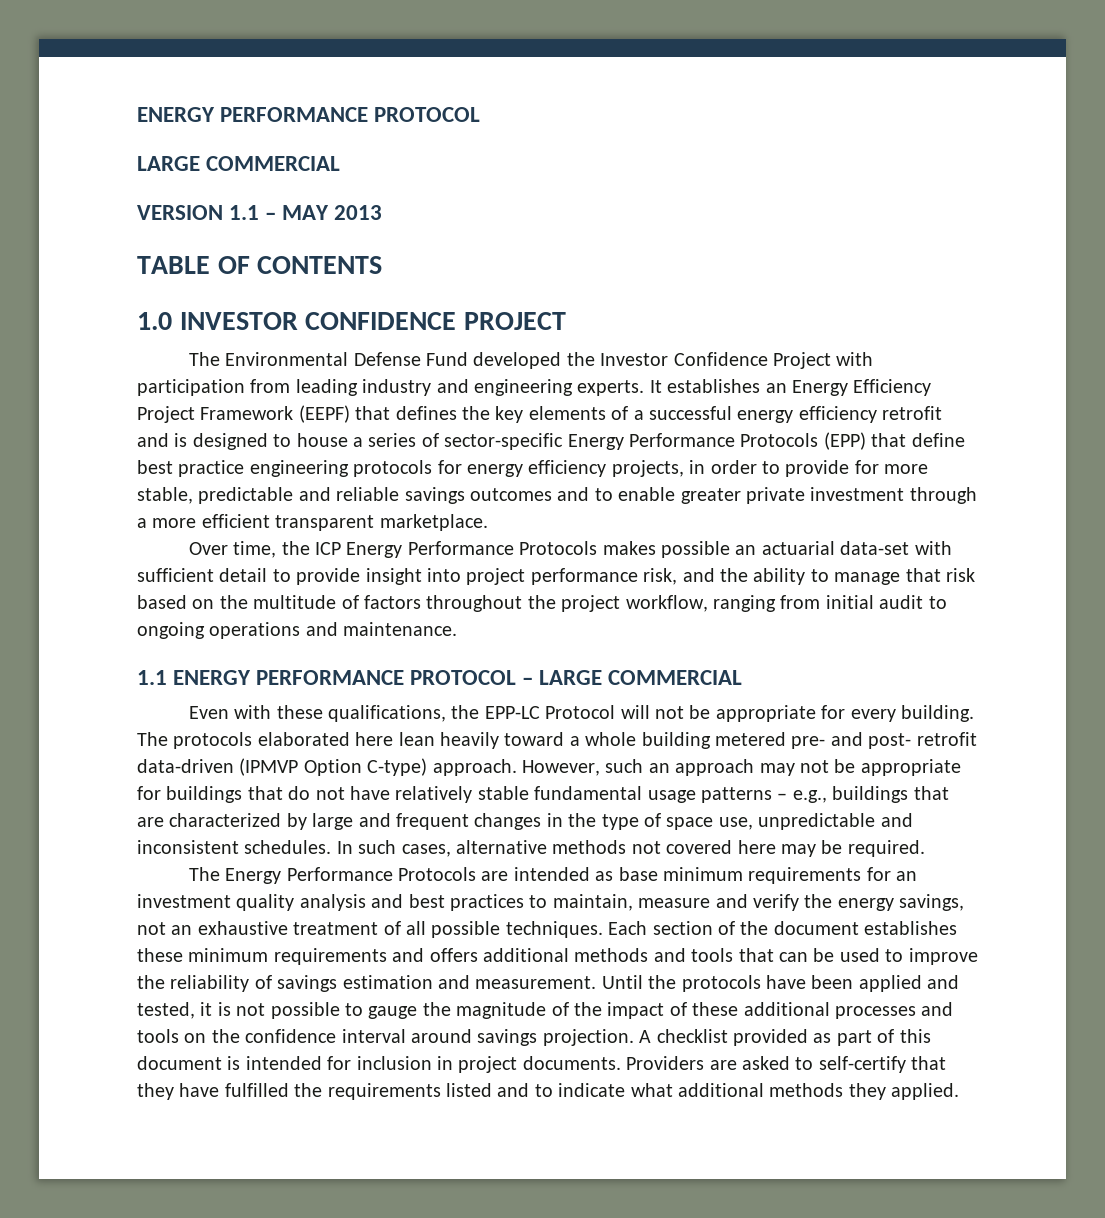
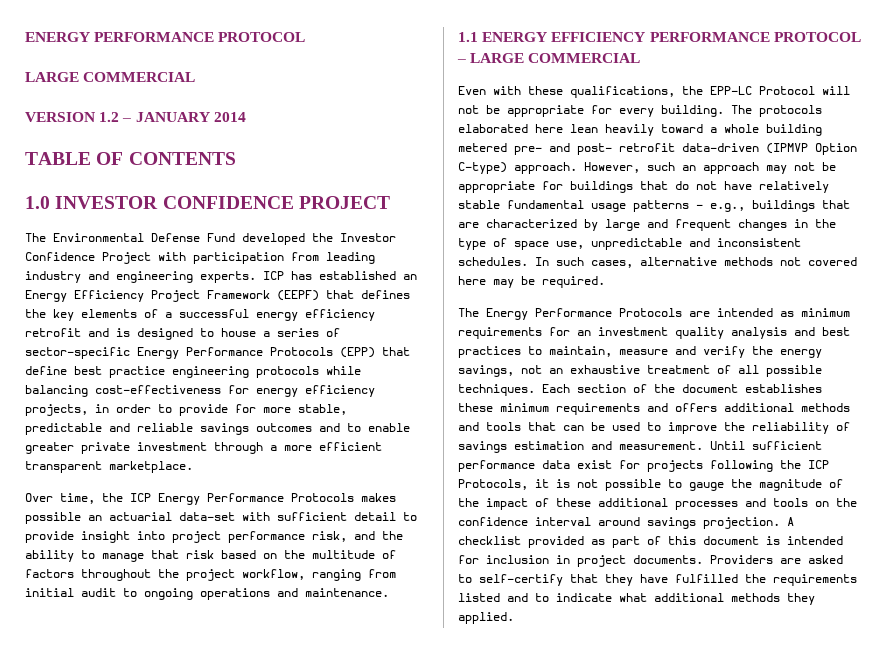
- VERSION 1.1 – MAY 2013
+ VERSION 1.2 – JANUARY 2014
- It establishes an Energy Efficiency Project Framework (EEPF) that defines the key elements of a successful energy efficiency retrofit and is designed to house a series of sector-specific Energy Performance Protocols (EPP) that define best practice engineering protocols for energy efficiency projects, in order to provide for more stable, predictable and reliable savings outcomes and to enable greater private investment through a more efficient transparent marketplace.
+ ICP has established an Energy Efficiency Project Framework (EEPF) that defines the key elements of a successful energy efficiency retrofit and is designed to house a series of sector-specific Energy Performance Protocols (EPP) that define best practice engineering protocols while balancing cost-effectiveness for energy efficiency projects, in order to provide for more stable, predictable and reliable savings outcomes and to enable greater private investment through a more efficient transparent marketplace.
- 1.1 ENERGY PERFORMANCE PROTOCOL – LARGE COMMERCIAL
+ 1.1 ENERGY EFFICIENCY PERFORMANCE PROTOCOL – LARGE COMMERCIAL
- The Energy Performance Protocols are intended as base minimum requirements for an investment quality analysis and best practices to maintain, measure and verify the energy savings, not an exhaustive treatment of all possible techniques.
+ The Energy Performance Protocols are intended as minimum requirements for an investment quality analysis and best practices to maintain, measure and verify the energy savings, not an exhaustive treatment of all possible techniques.
- Until the protocols have been applied and tested, it is not possible to gauge the magnitude of the impact of these additional processes and tools on the confidence interval around savings projection.
+ Until sufficient performance data exist for projects following the ICP Protocols, it is not possible to gauge the magnitude of the impact of these additional processes and tools on the confidence interval around savings projection.

